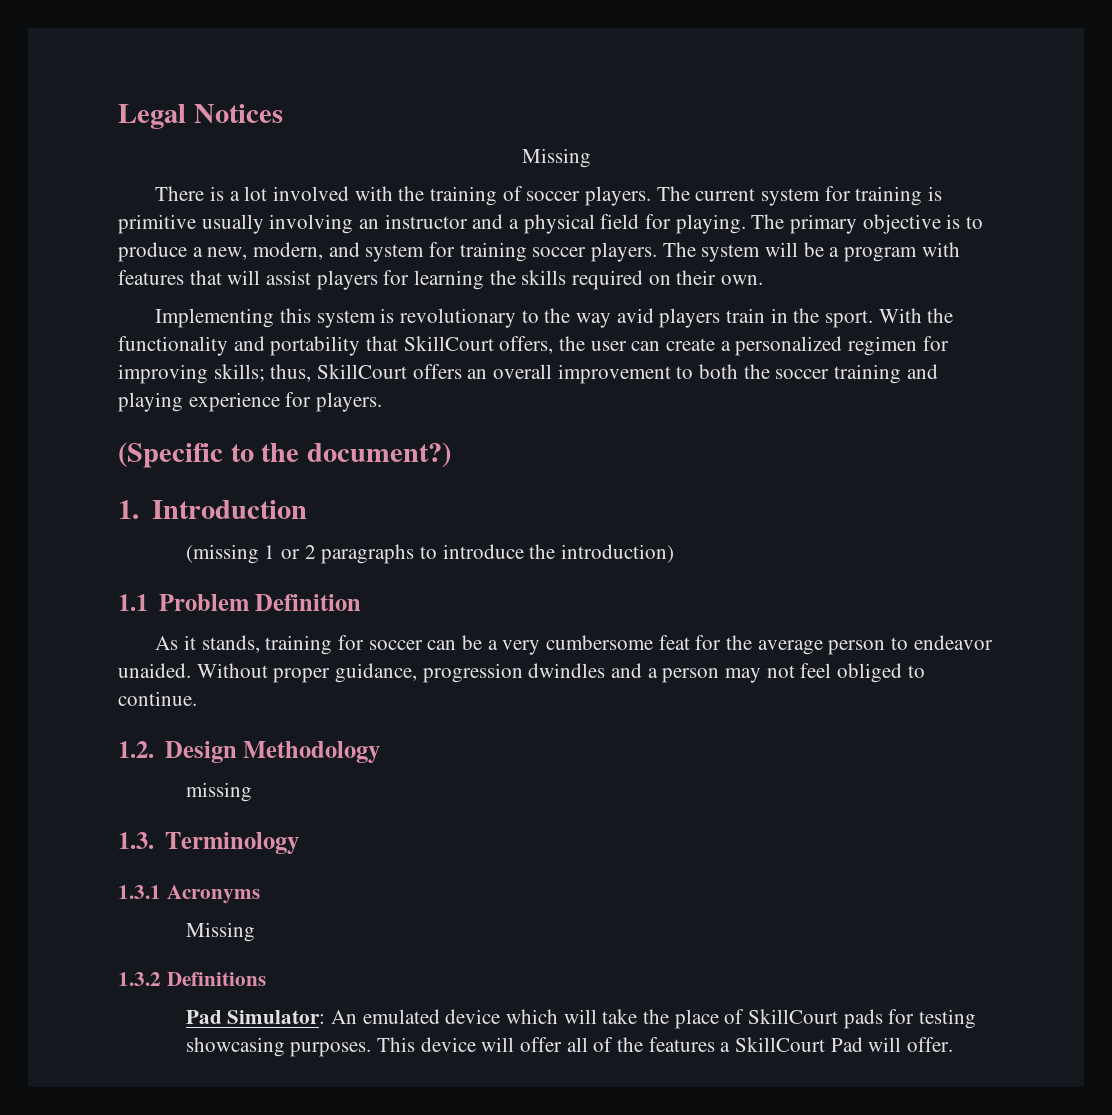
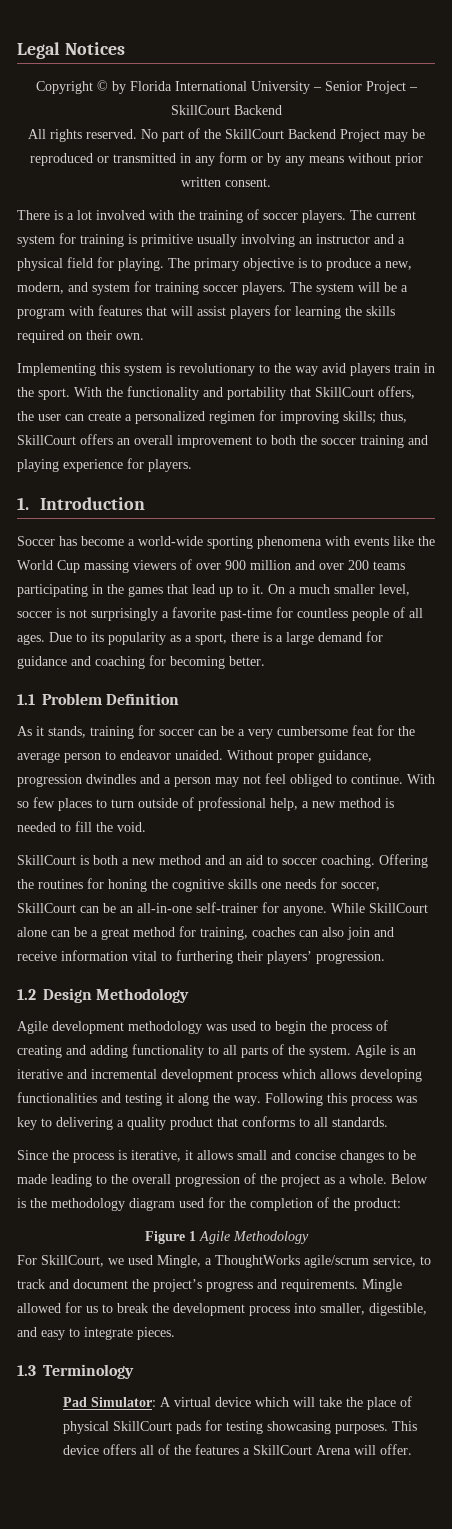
  Legal Notices
- Missing
+ Copyright © by Florida International University – Senior Project – SkillCourt Backend
+ All rights reserved. No part of the SkillCourt Backend Project may be reproduced or transmitted in any form or by any means without prior written consent.
- (Specific to the document?)
  1. Introduction
- (missing 1 or 2 paragraphs to introduce the introduction)
+ Soccer has become a world-wide sporting phenomena with events like the World Cup massing viewers of over 900 million and over 200 teams participating in the games that lead up to it. On a much smaller level, soccer is not surprisingly a favorite past-time for countless people of all ages. Due to its popularity as a sport, there is a large demand for guidance and coaching for becoming better.
- Without proper guidance, progression dwindles and a person may not feel obliged to continue.
- 1.2. Design Methodology
- missing
- 1.3. Terminology
- 1.3.1 Acronyms
- Missing
- 1.3.2 Definitions
+ Without proper guidance, progression dwindles and a person may not feel obliged to continue. With so few places to turn outside of professional help, a new method is needed to fill the void.
+ SkillCourt is both a new method and an aid to soccer coaching. Offering the routines for honing the cognitive skills one needs for soccer, SkillCourt can be an all-in-one self-trainer for anyone. While SkillCourt alone can be a great method for training, coaches can also join and receive information vital to furthering their players’ progression.
+ 1.2 Design Methodology
+ Agile development methodology was used to begin the process of creating and adding functionality to all parts of the system. Agile is an iterative and incremental development process which allows developing functionalities and testing it along the way. Following this process was key to delivering a quality product that conforms to all standards.
+ Since the process is iterative, it allows small and concise changes to be made leading to the overall progression of the project as a whole. Below is the methodology diagram used for the completion of the product:
+ Figure 1 Agile Methodology
+ For SkillCourt, we used Mingle, a ThoughtWorks agile/scrum service, to track and document the project’s progress and requirements. Mingle allowed for us to break the development process into smaller, digestible, and easy to integrate pieces.
+ 1.3 Terminology
- Pad Simulator: An emulated device which will take the place of SkillCourt pads for testing showcasing purposes.
+ Pad Simulator: A virtual device which will take the place of physical SkillCourt pads for testing showcasing purposes.
- This device will offer all of the features a SkillCourt Pad will offer.
+ This device offers all of the features a SkillCourt Arena will offer.

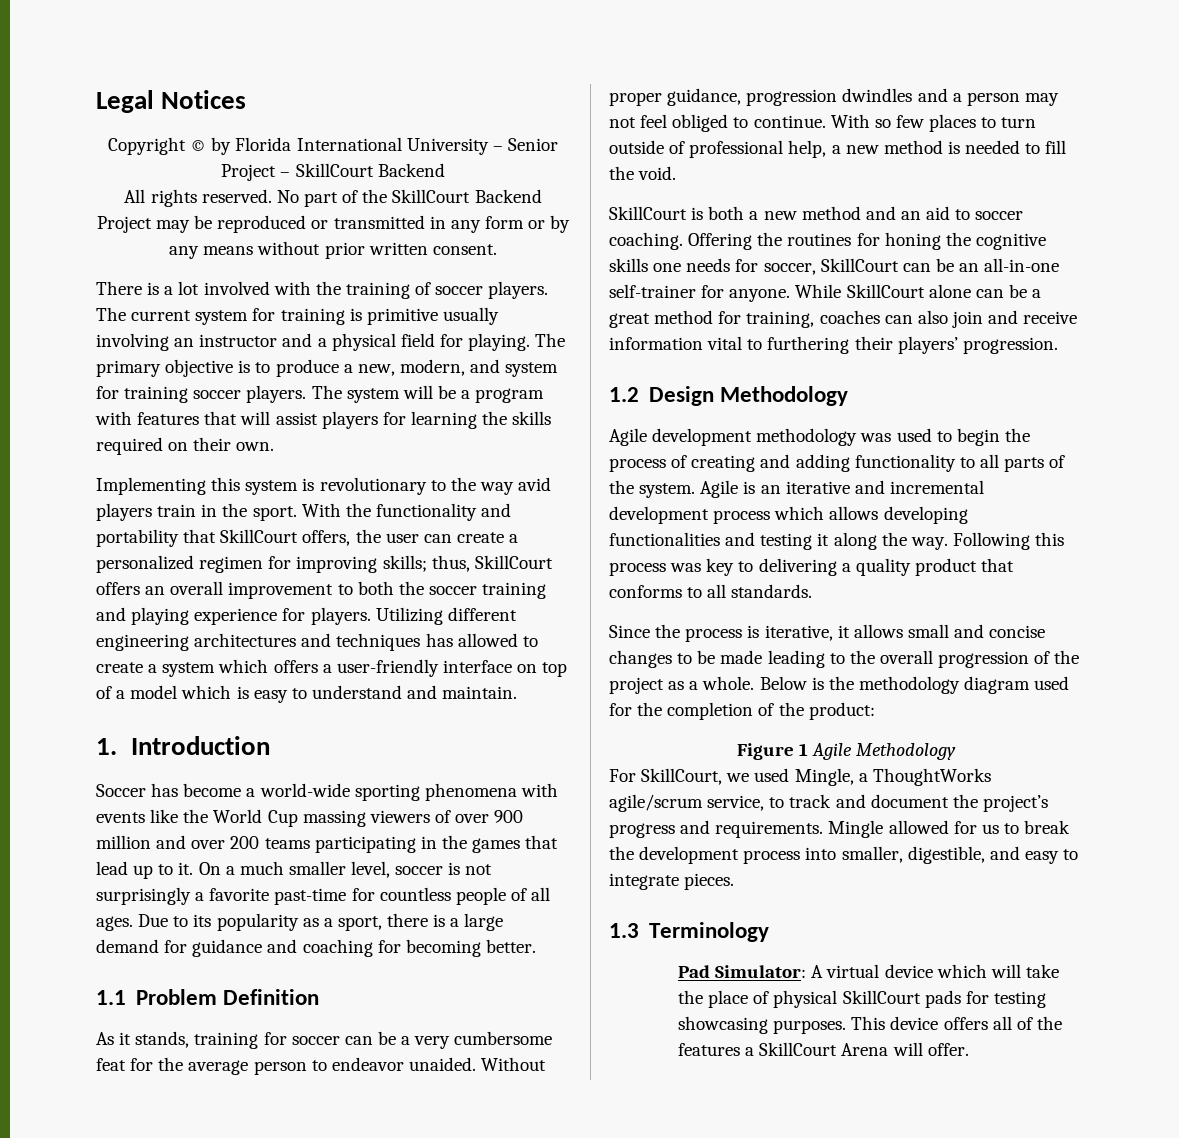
+ Utilizing different engineering architectures and techniques has allowed to create a system which offers a user-friendly interface on top of a model which is easy to understand and maintain.

